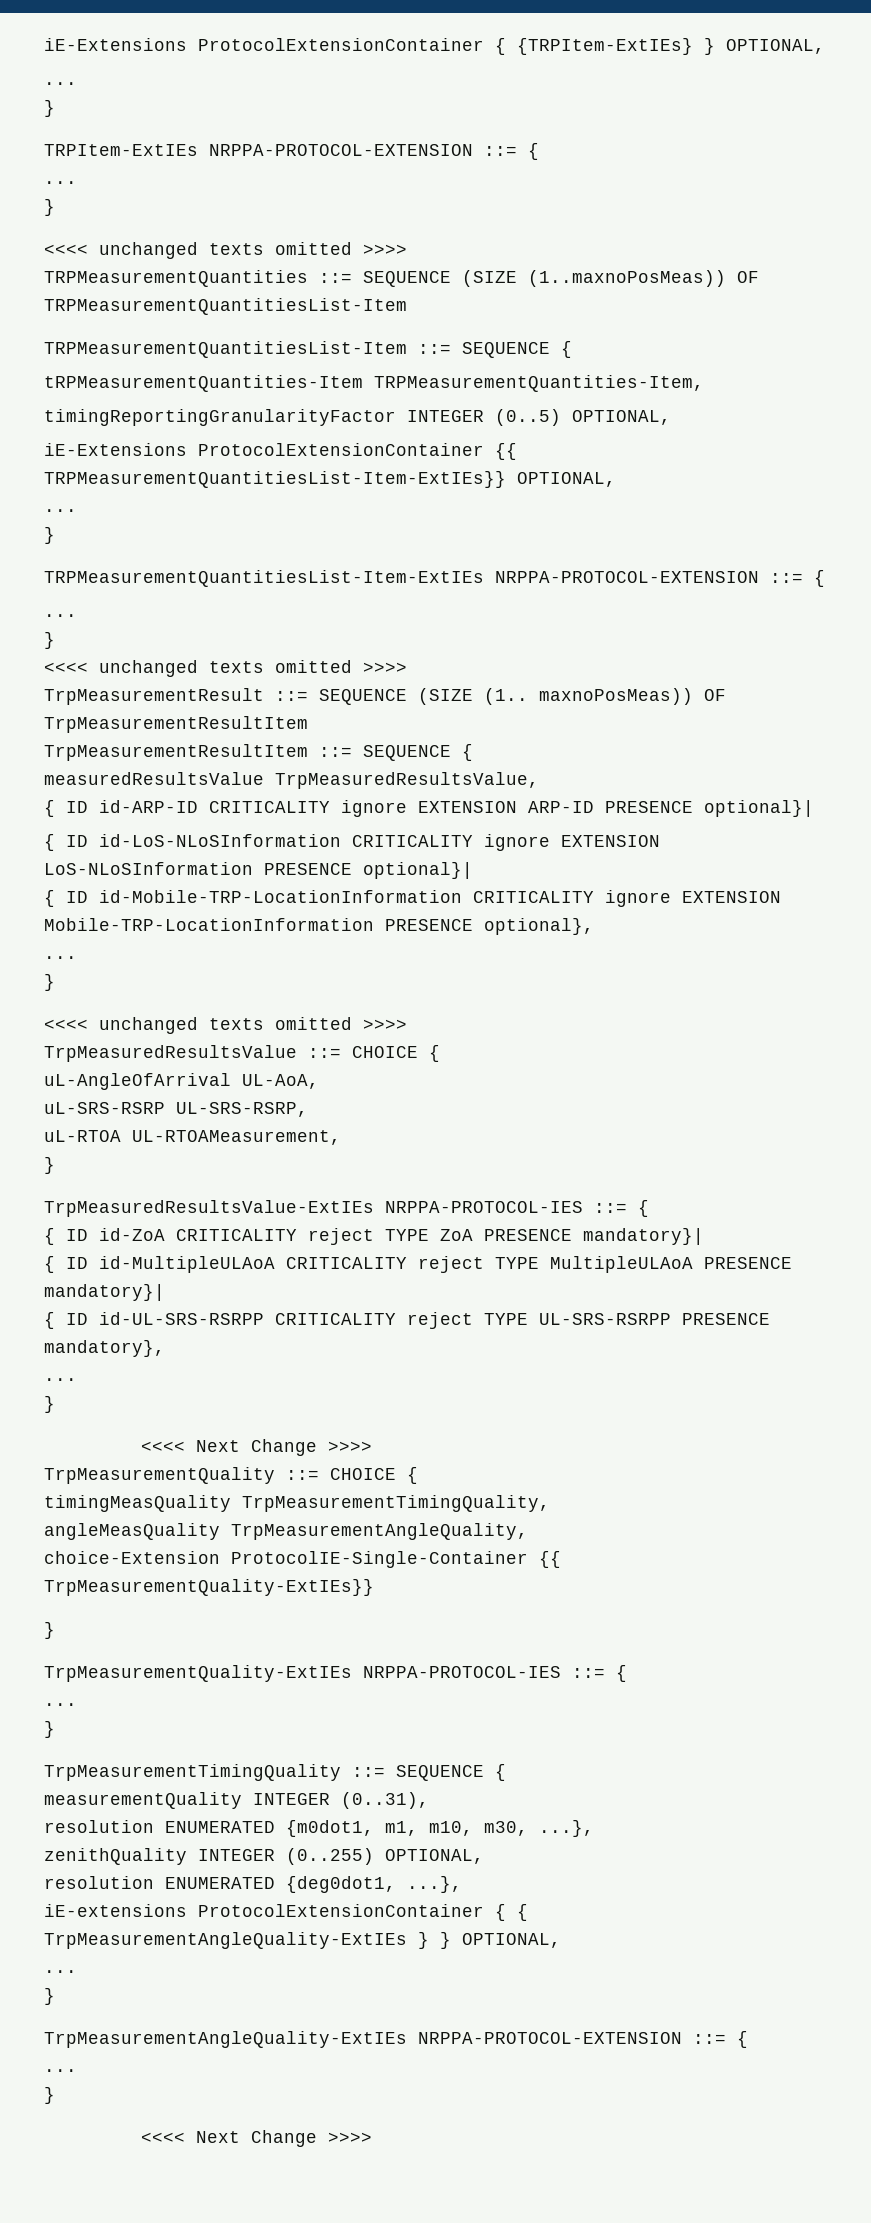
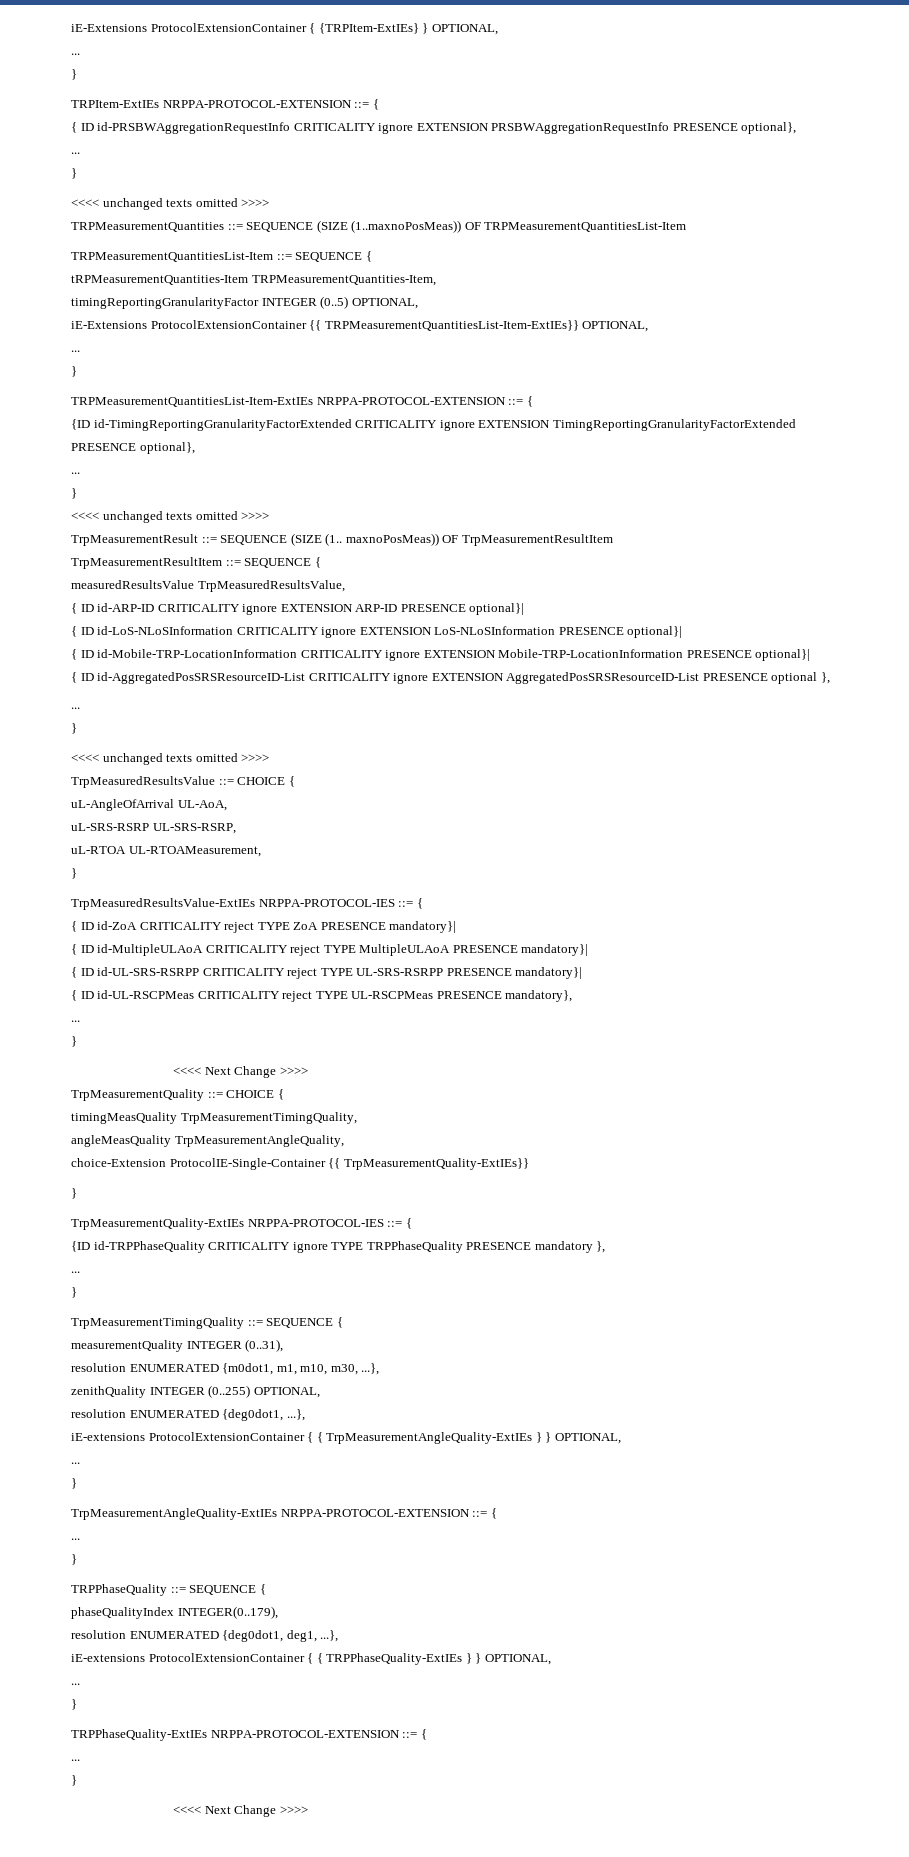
+ { ID id-PRSBWAggregationRequestInfo CRITICALITY ignore EXTENSION PRSBWAggregationRequestInfo PRESENCE optional},
+ {ID id-TimingReportingGranularityFactorExtended CRITICALITY ignore EXTENSION TimingReportingGranularityFactorExtended PRESENCE optional},
- { ID id-Mobile-TRP-LocationInformation CRITICALITY ignore EXTENSION Mobile-TRP-LocationInformation PRESENCE optional},
+ { ID id-Mobile-TRP-LocationInformation CRITICALITY ignore EXTENSION Mobile-TRP-LocationInformation PRESENCE optional}|
+ { ID id-AggregatedPosSRSResourceID-List CRITICALITY ignore EXTENSION AggregatedPosSRSResourceID-List PRESENCE optional },
- { ID id-UL-SRS-RSRPP CRITICALITY reject TYPE UL-SRS-RSRPP PRESENCE mandatory},
+ { ID id-UL-SRS-RSRPP CRITICALITY reject TYPE UL-SRS-RSRPP PRESENCE mandatory}|
+ { ID id-UL-RSCPMeas CRITICALITY reject TYPE UL-RSCPMeas PRESENCE mandatory},
+ {ID id-TRPPhaseQuality CRITICALITY ignore TYPE TRPPhaseQuality PRESENCE mandatory },
+ TRPPhaseQuality ::= SEQUENCE {
+ phaseQualityIndex INTEGER(0..179),
+ resolution ENUMERATED {deg0dot1, deg1, ...},
+ iE-extensions ProtocolExtensionContainer { { TRPPhaseQuality-ExtIEs } } OPTIONAL,
+ ...
+ }
+ TRPPhaseQuality-ExtIEs NRPPA-PROTOCOL-EXTENSION ::= {
+ ...
+ }

